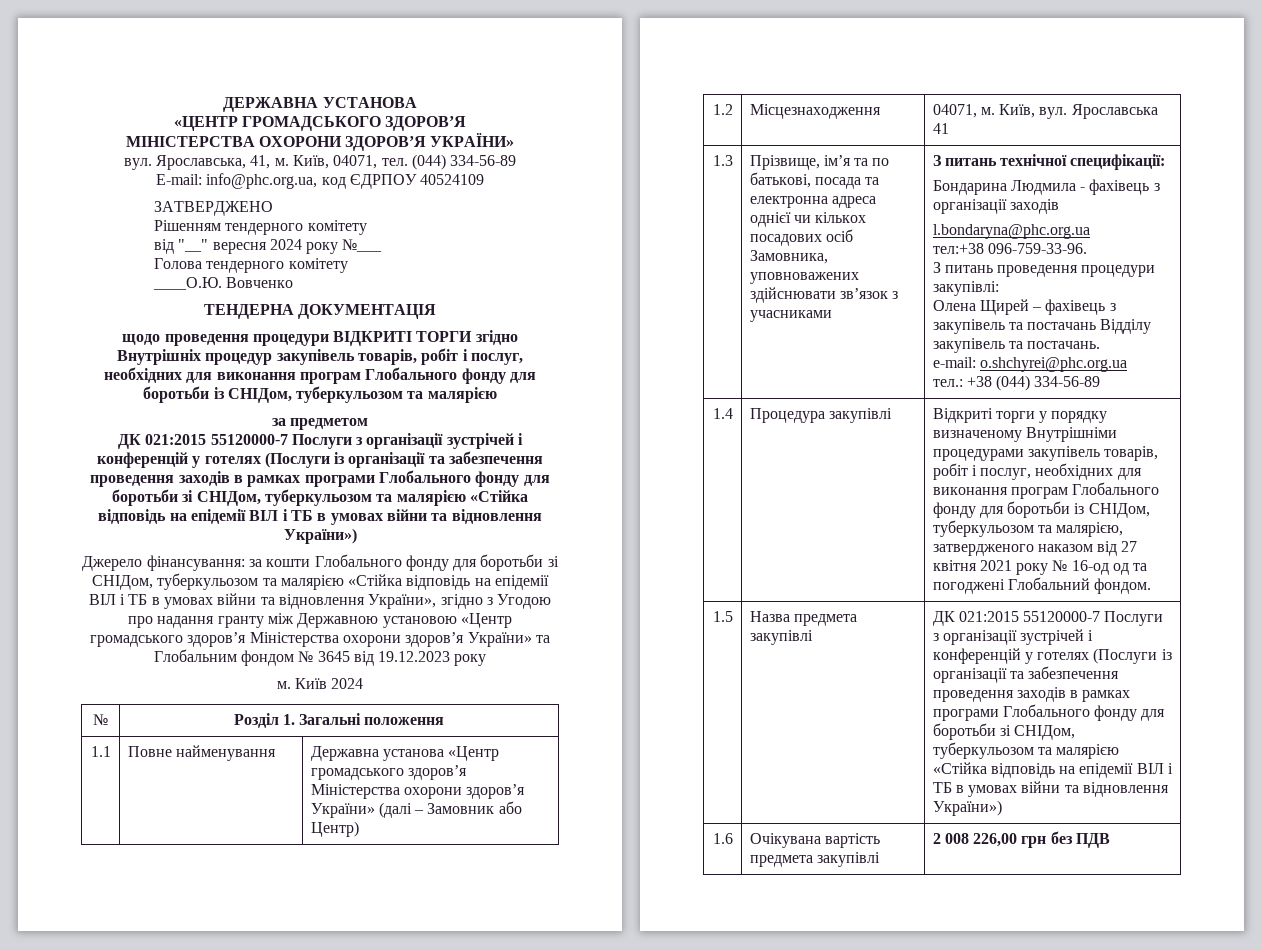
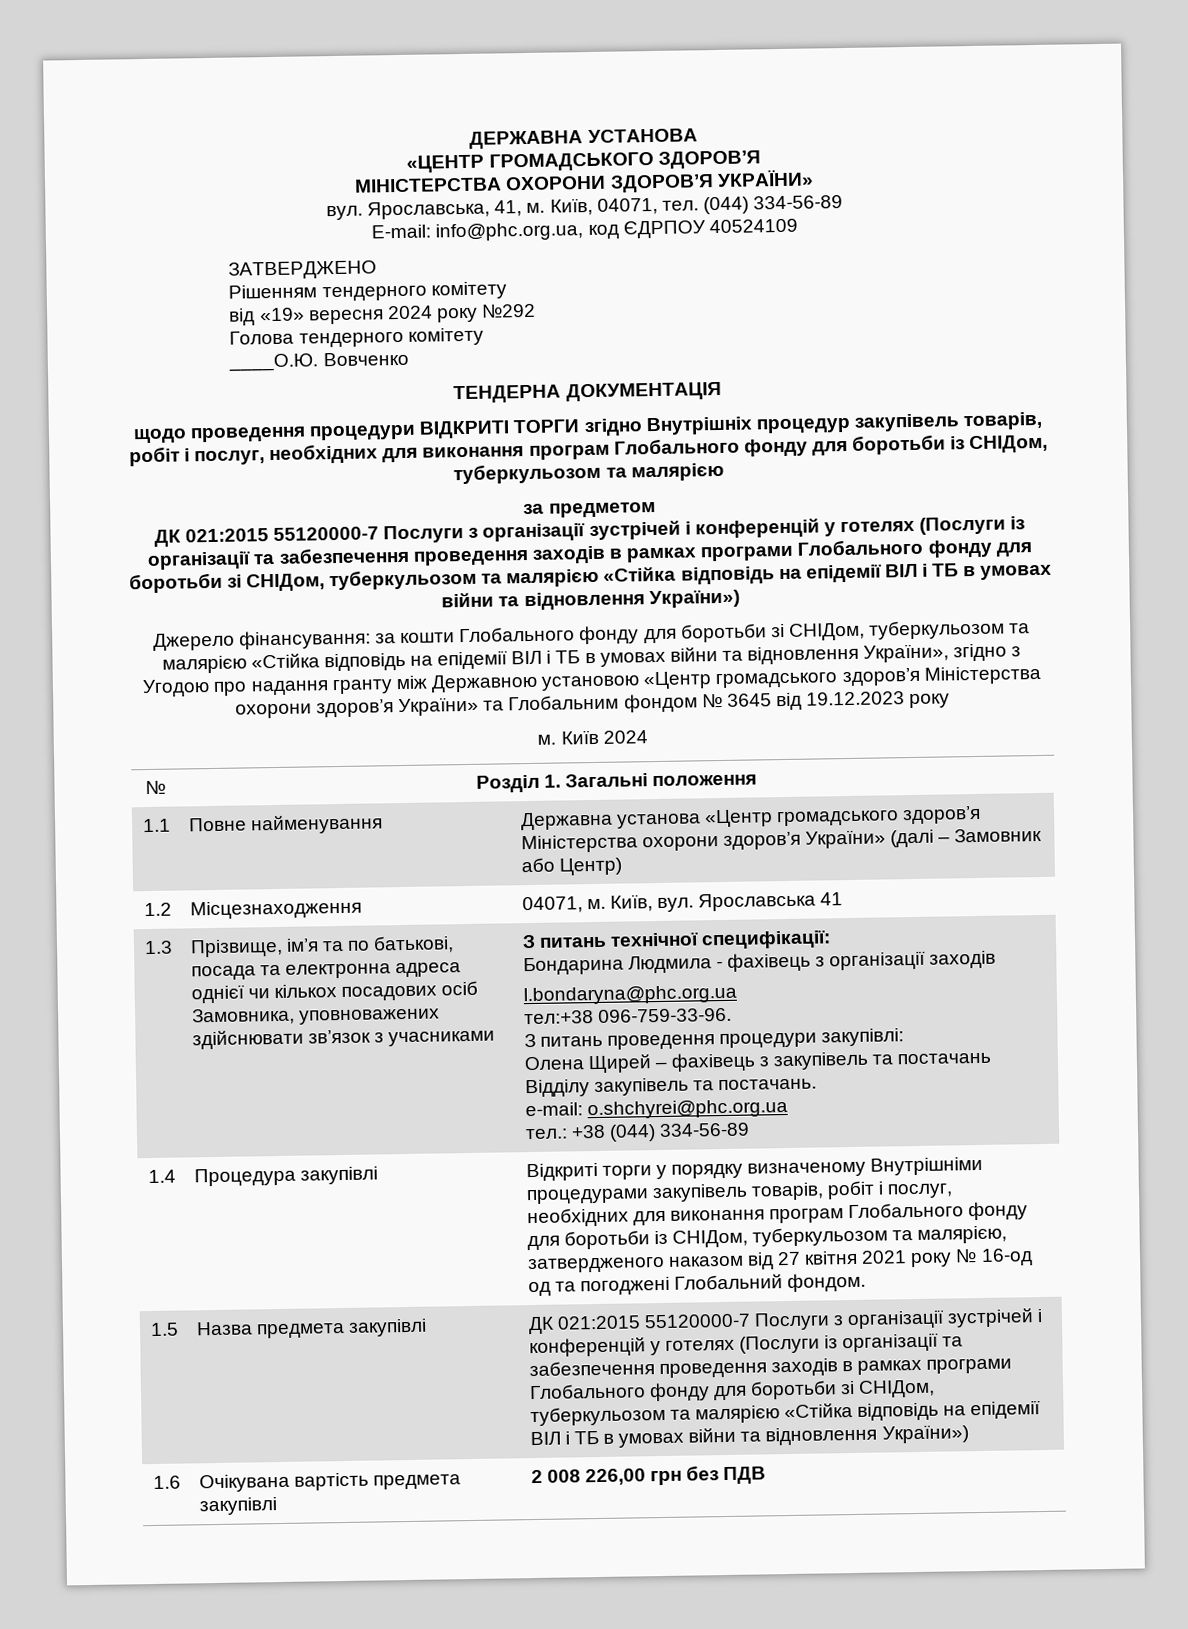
- від "__" вересня 2024 року №___
+ від «19» вересня 2024 року №292

